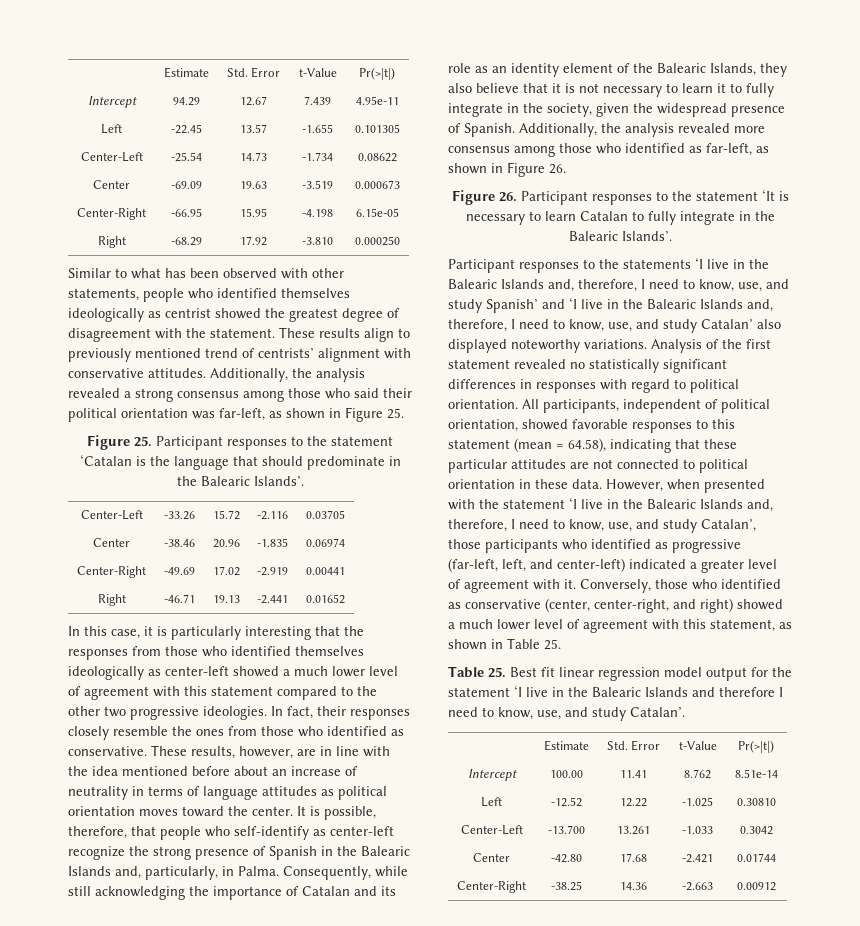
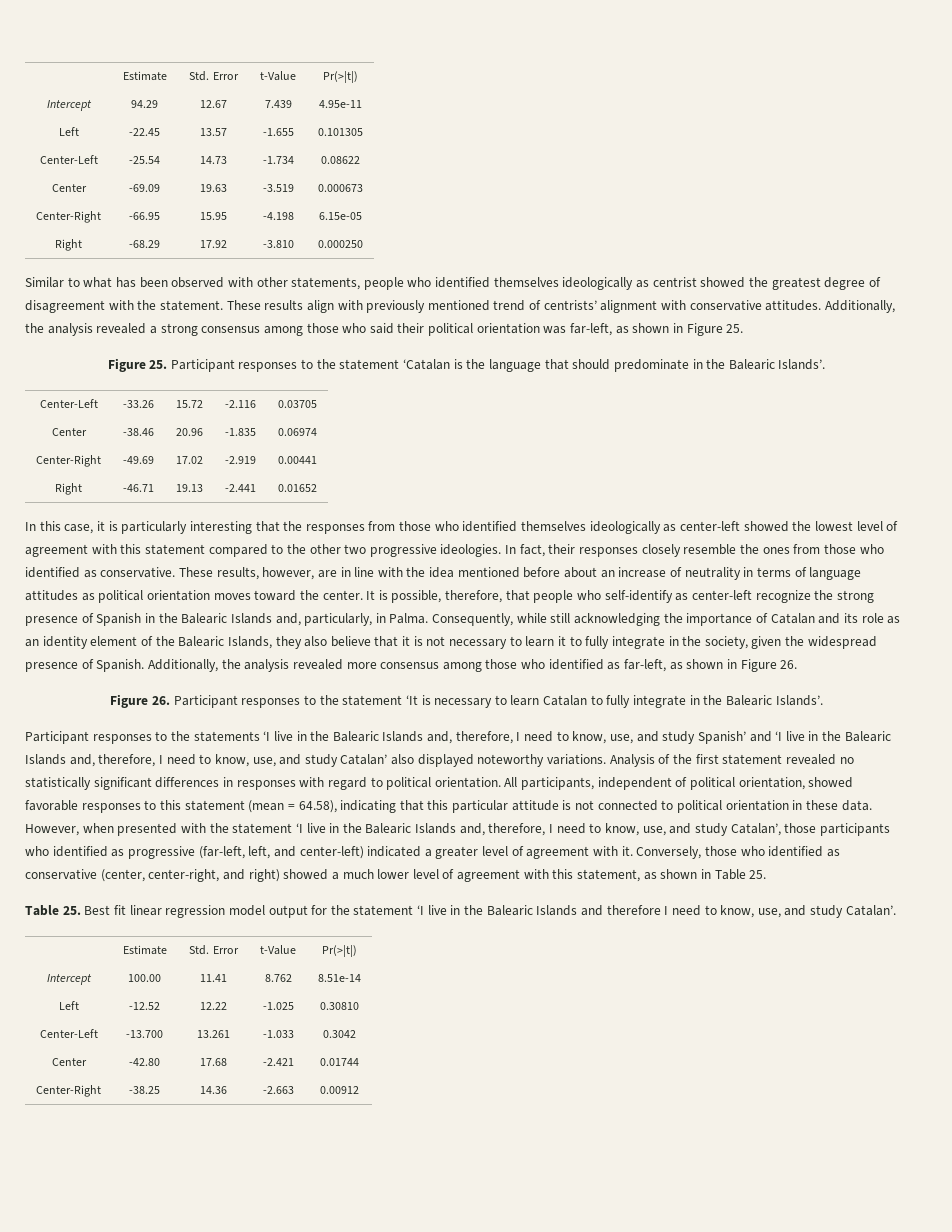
- These results align to previously mentioned trend of centrists’ alignment with conservative attitudes.
+ These results align with previously mentioned trend of centrists’ alignment with conservative attitudes.
- In this case, it is particularly interesting that the responses from those who identified themselves ideologically as center-left showed a much lower level of agreement with this statement compared to the other two progressive ideologies.
+ In this case, it is particularly interesting that the responses from those who identified themselves ideologically as center-left showed the lowest level of agreement with this statement compared to the other two progressive ideologies.
- All participants, independent of political orientation, showed favorable responses to this statement (mean = 64.58), indicating that these particular attitudes are not connected to political orientation in these data.
+ All participants, independent of political orientation, showed favorable responses to this statement (mean = 64.58), indicating that this particular attitude is not connected to political orientation in these data.

